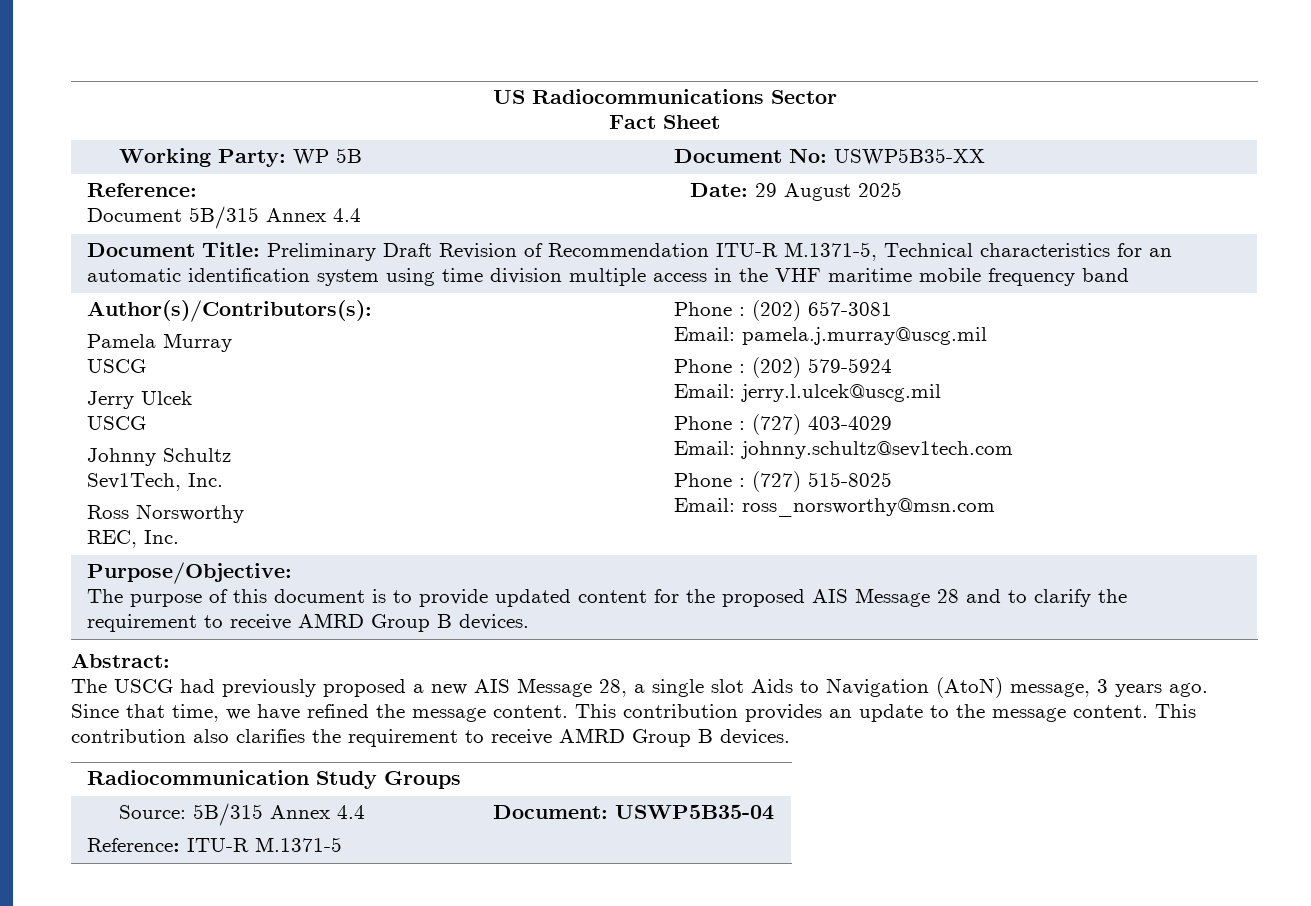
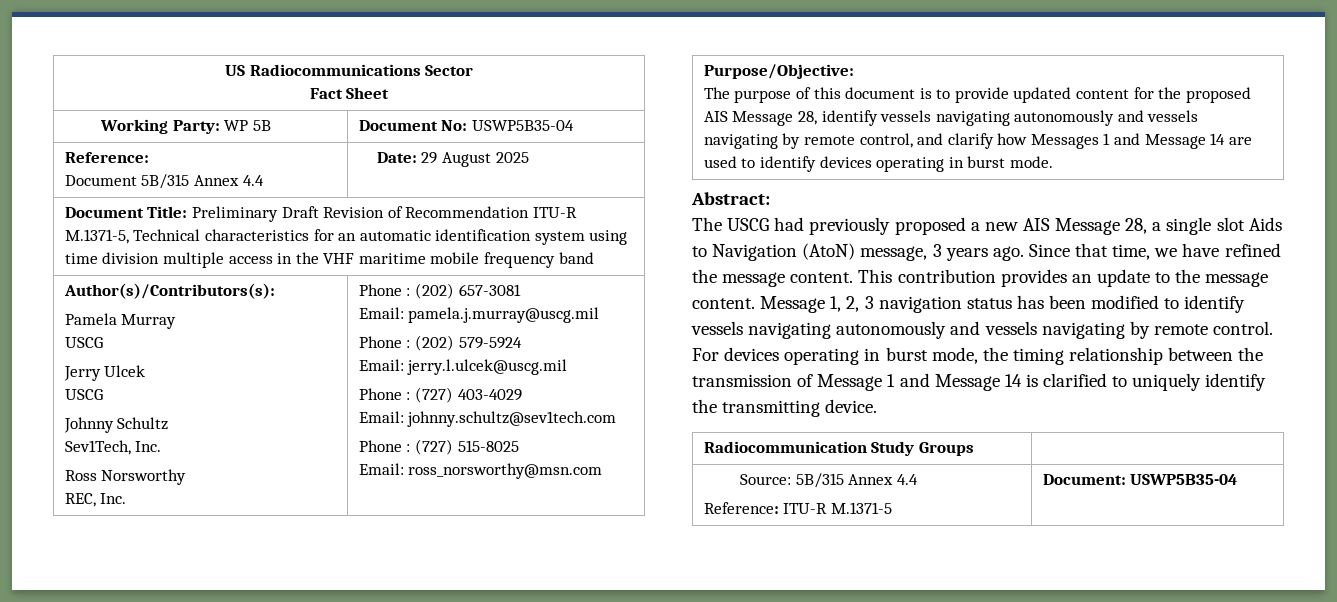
- Working Party: WP 5B | Document No: USWP5B35-XX
+ Working Party: WP 5B | Document No: USWP5B35-04
- The purpose of this document is to provide updated content for the proposed AIS Message 28 and to clarify the requirement to receive AMRD Group B devices.
+ The purpose of this document is to provide updated content for the proposed AIS Message 28, identify vessels navigating autonomously and vessels navigating by remote control, and clarify how Messages 1 and Message 14 are used to identify devices operating in burst mode.
- This contribution also clarifies the requirement to receive AMRD Group B devices.
+ Message 1, 2, 3 navigation status has been modified to identify vessels navigating autonomously and vessels navigating by remote control. For devices operating in burst mode, the timing relationship between the transmission of Message 1 and Message 14 is clarified to uniquely identify the transmitting device.

